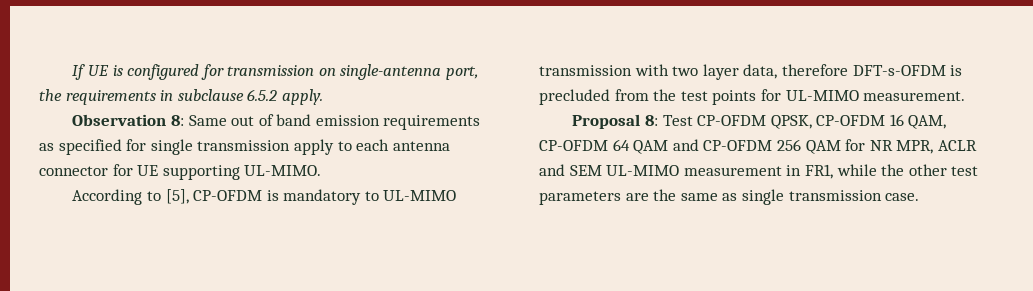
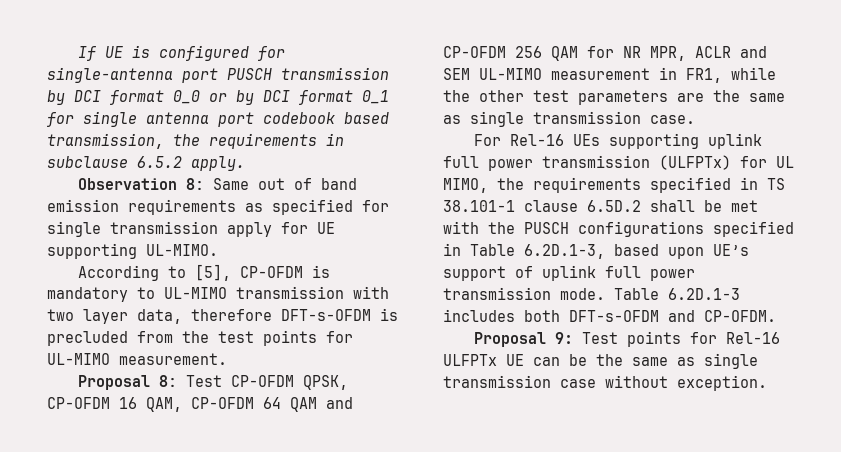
- If UE is configured for transmission on single-antenna port, the requirements in subclause 6.5.2 apply.
+ If UE is configured for single-antenna port PUSCH transmission by DCI format 0_0 or by DCI format 0_1 for single antenna port codebook based transmission, the requirements in subclause 6.5.2 apply.
- Observation 8: Same out of band emission requirements as specified for single transmission apply to each antenna connector for UE supporting UL-MIMO.
+ Observation 8: Same out of band emission requirements as specified for single transmission apply for UE supporting UL-MIMO.
+ For Rel-16 UEs supporting uplink full power transmission (ULFPTx) for UL MIMO, the requirements specified in TS 38.101-1 clause 6.5D.2 shall be met with the PUSCH configurations specified in Table 6.2D.1-3, based upon UE’s support of uplink full power transmission mode. Table 6.2D.1-3 includes both DFT-s-OFDM and CP-OFDM.
+ Proposal 9: Test points for Rel-16 ULFPTx UE can be the same as single transmission case without exception.

